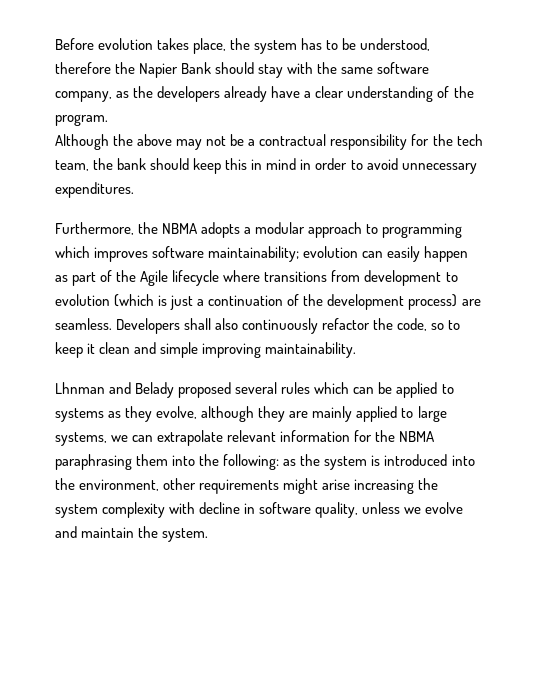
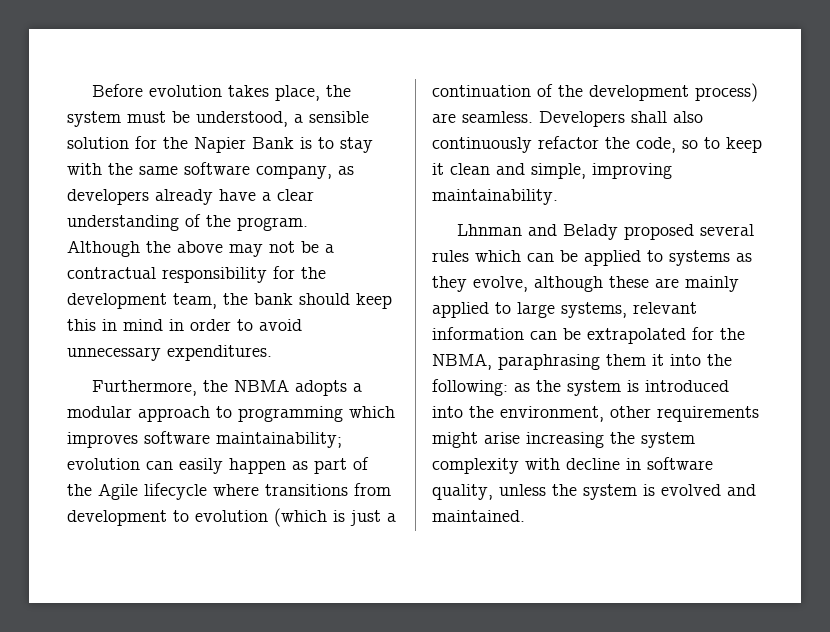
- Before evolution takes place, the system has to be understood, therefore the Napier Bank should stay with the same software company, as the developers already have a clear understanding of the program.
+ Before evolution takes place, the system must be understood, a sensible solution for the Napier Bank is to stay with the same software company, as developers already have a clear understanding of the program.
- Although the above may not be a contractual responsibility for the tech team, the bank should keep this in mind in order to avoid unnecessary expenditures.
+ Although the above may not be a contractual responsibility for the development team, the bank should keep this in mind in order to avoid unnecessary expenditures.
- Developers shall also continuously refactor the code, so to keep it clean and simple improving maintainability.
+ Developers shall also continuously refactor the code, so to keep it clean and simple, improving maintainability.
- Lhnman and Belady proposed several rules which can be applied to systems as they evolve, although they are mainly applied to large systems, we can extrapolate relevant information for the NBMA paraphrasing them into the following: as the system is introduced into the environment, other requirements might arise increasing the system complexity with decline in software quality, unless we evolve and maintain the system.
+ Lhnman and Belady proposed several rules which can be applied to systems as they evolve, although these are mainly applied to large systems, relevant information can be extrapolated for the NBMA, paraphrasing them it into the following: as the system is introduced into the environment, other requirements might arise increasing the system complexity with decline in software quality, unless the system is evolved and maintained.

